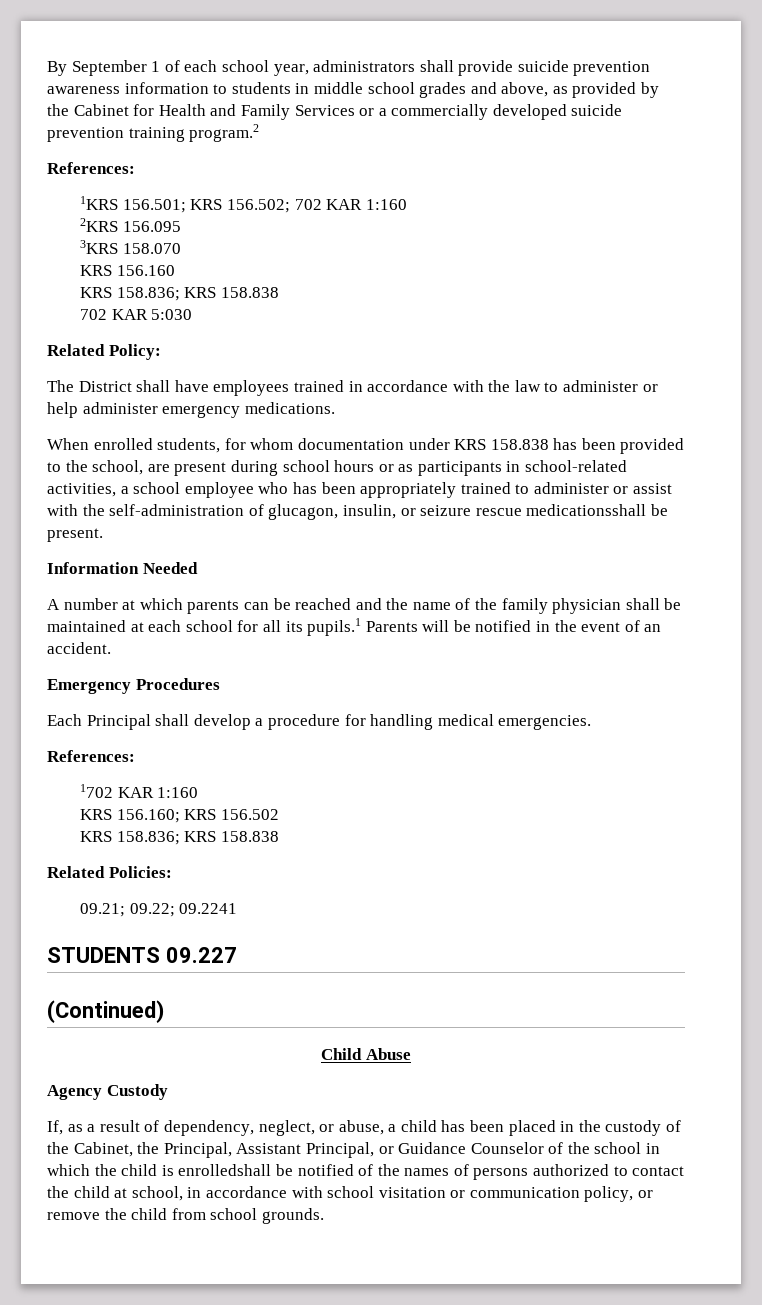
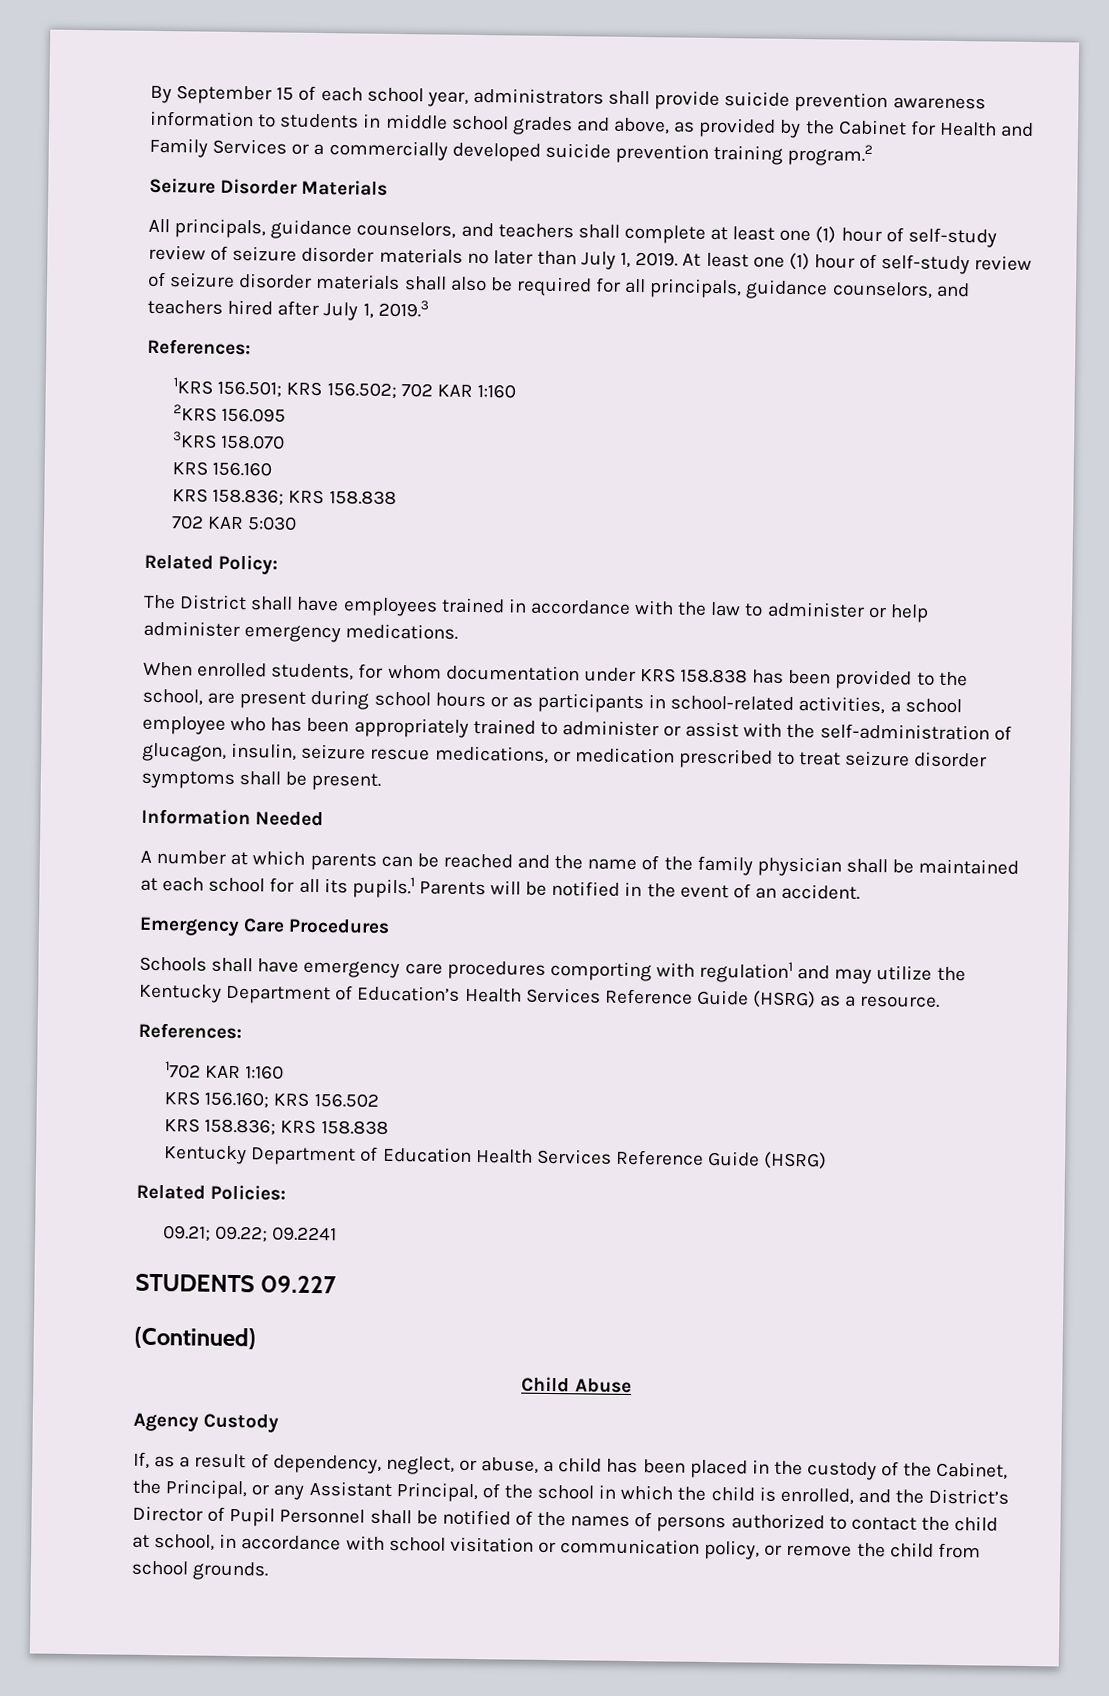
- By September 1 of each school year, administrators shall provide suicide prevention awareness information to students in middle school grades and above, as provided by the Cabinet for Health and Family Services or a commercially developed suicide prevention training program.2
+ By September 15 of each school year, administrators shall provide suicide prevention awareness information to students in middle school grades and above, as provided by the Cabinet for Health and Family Services or a commercially developed suicide prevention training program.2
+ Seizure Disorder Materials
+ All principals, guidance counselors, and teachers shall complete at least one (1) hour of self-study review of seizure disorder materials no later than July 1, 2019. At least one (1) hour of self-study review of seizure disorder materials shall also be required for all principals, guidance counselors, and teachers hired after July 1, 2019.3
- When enrolled students, for whom documentation under KRS 158.838 has been provided to the school, are present during school hours or as participants in school-related activities, a school employee who has been appropriately trained to administer or assist with the self-administration of glucagon, insulin, or seizure rescue medicationsshall be present.
+ When enrolled students, for whom documentation under KRS 158.838 has been provided to the school, are present during school hours or as participants in school-related activities, a school employee who has been appropriately trained to administer or assist with the self-administration of glucagon, insulin, seizure rescue medications, or medication prescribed to treat seizure disorder symptoms shall be present.
- Emergency Procedures
+ Emergency Care Procedures
- Each Principal shall develop a procedure for handling medical emergencies.
+ Schools shall have emergency care procedures comporting with regulation1 and may utilize the Kentucky Department of Education’s Health Services Reference Guide (HSRG) as a resource.
+ Kentucky Department of Education Health Services Reference Guide (HSRG)
- If, as a result of dependency, neglect, or abuse, a child has been placed in the custody of the Cabinet, the Principal, Assistant Principal, or Guidance Counselor of the school in which the child is enrolledshall be notified of the names of persons authorized to contact the child at school, in accordance with school visitation or communication policy, or remove the child from school grounds.
+ If, as a result of dependency, neglect, or abuse, a child has been placed in the custody of the Cabinet, the Principal, or any Assistant Principal, of the school in which the child is enrolled, and the District’s Director of Pupil Personnel shall be notified of the names of persons authorized to contact the child at school, in accordance with school visitation or communication policy, or remove the child from school grounds.

